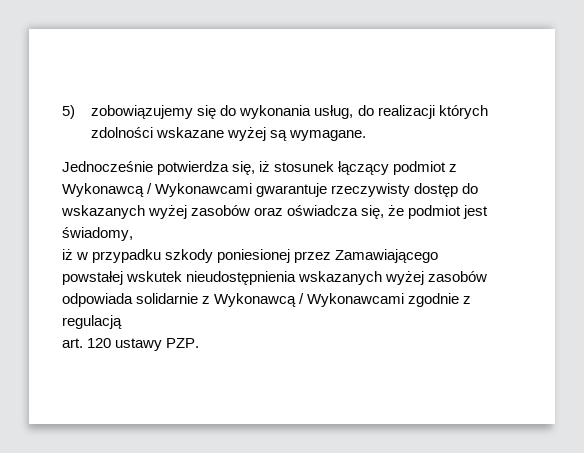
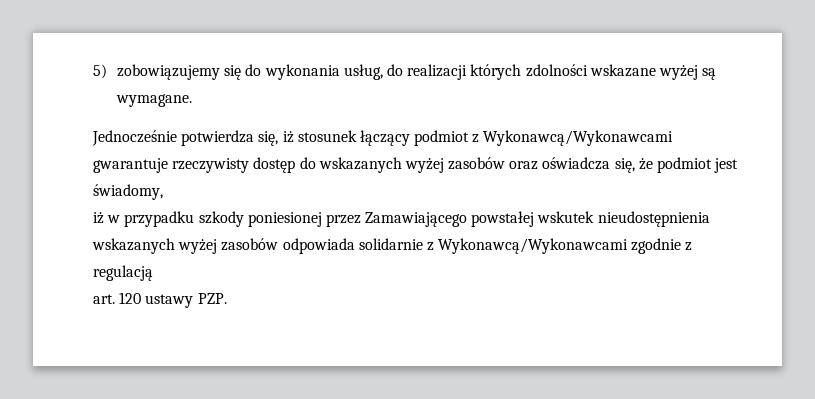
- Jednocześnie potwierdza się, iż stosunek łączący podmiot z Wykonawcą / Wykonawcami gwarantuje rzeczywisty dostęp do wskazanych wyżej zasobów oraz oświadcza się, że podmiot jest świadomy,
+ Jednocześnie potwierdza się, iż stosunek łączący podmiot z Wykonawcą/Wykonawcami gwarantuje rzeczywisty dostęp do wskazanych wyżej zasobów oraz oświadcza się, że podmiot jest świadomy,
- iż w przypadku szkody poniesionej przez Zamawiającego powstałej wskutek nieudostępnienia wskazanych wyżej zasobów odpowiada solidarnie z Wykonawcą / Wykonawcami zgodnie z regulacją
+ iż w przypadku szkody poniesionej przez Zamawiającego powstałej wskutek nieudostępnienia wskazanych wyżej zasobów odpowiada solidarnie z Wykonawcą/Wykonawcami zgodnie z regulacją

